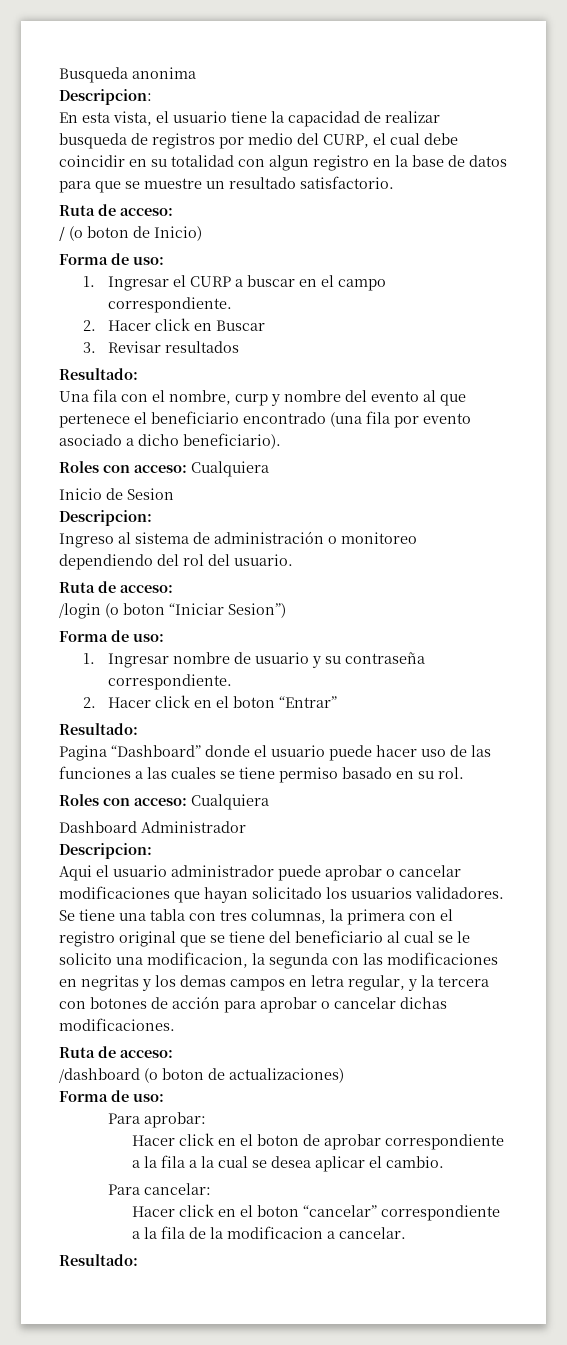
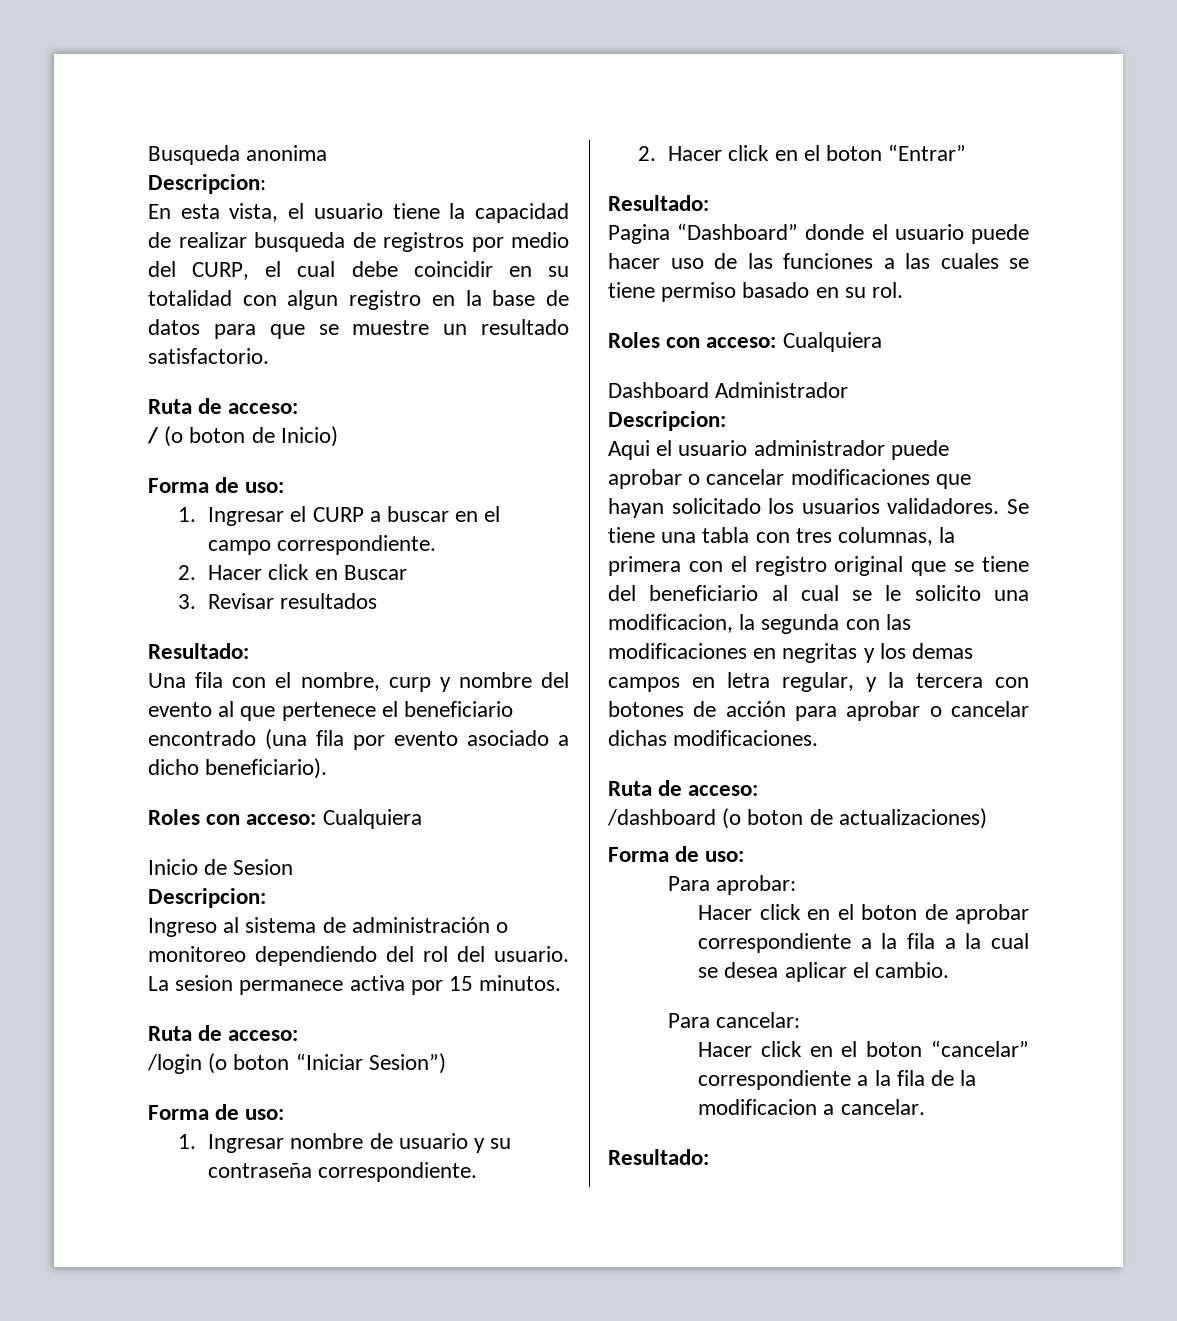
+ La sesion permanece activa por 15 minutos.

